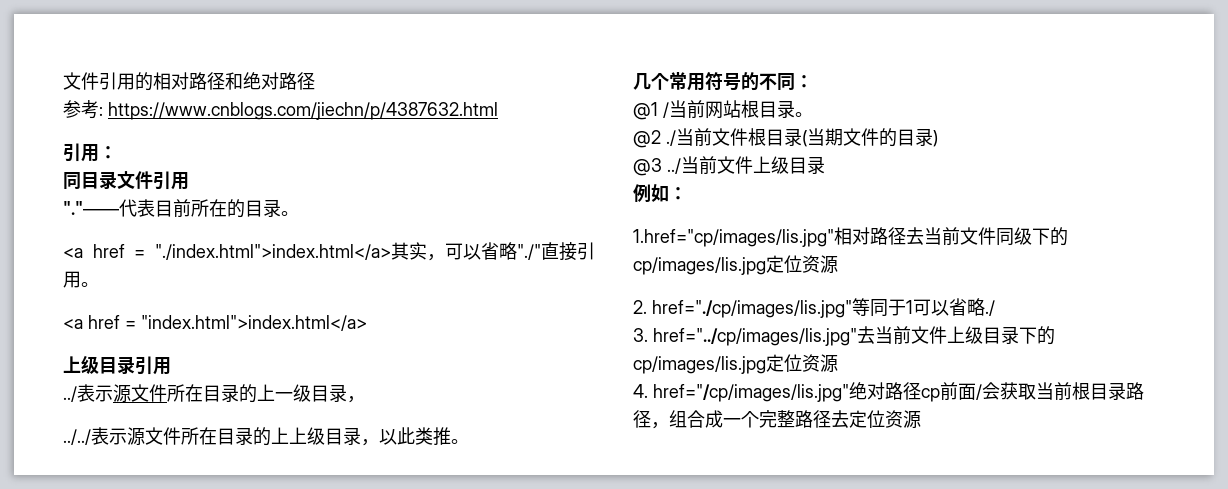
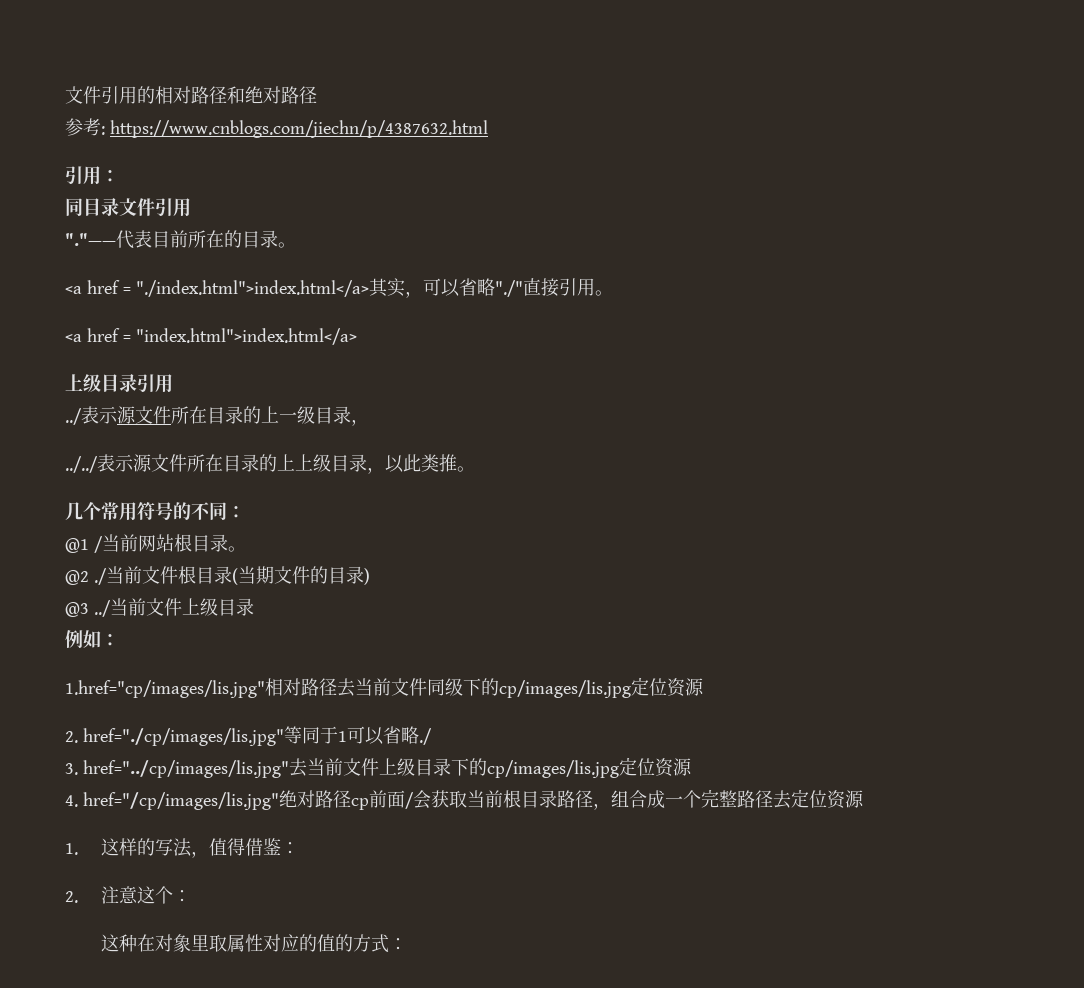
+ 1.这样的写法，值得借鉴：
+ 2.注意这个：
+ 这种在对象里取属性对应的值的方式：

